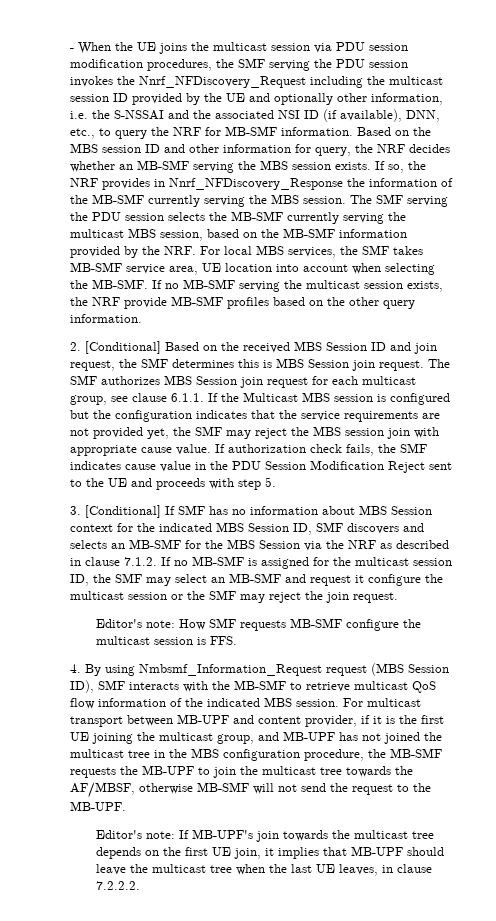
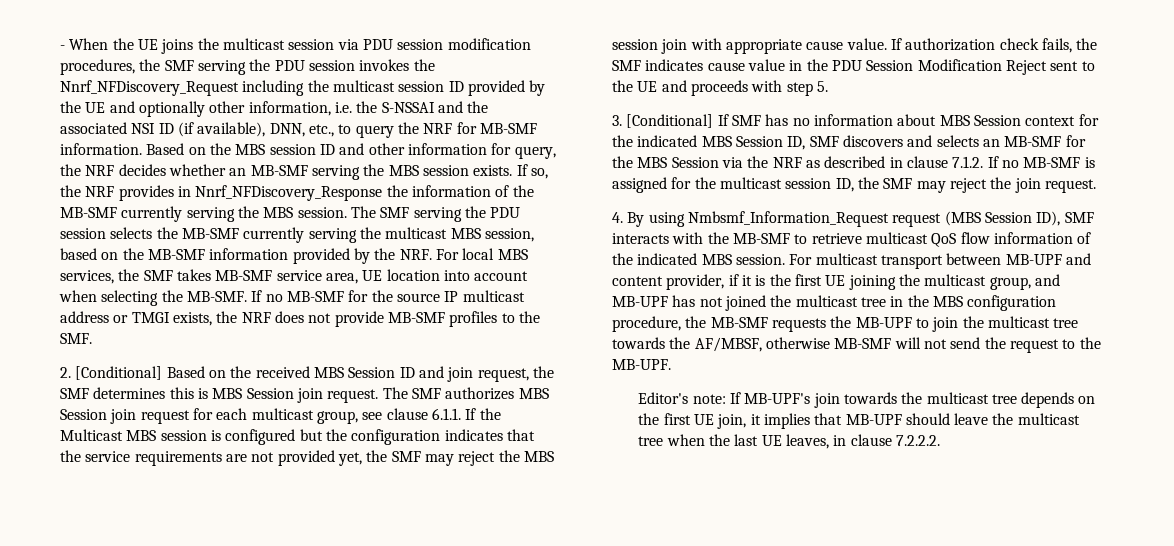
- If no MB-SMF serving the multicast session exists, the NRF provide MB-SMF profiles based on the other query information.
+ If no MB-SMF for the source IP multicast address or TMGI exists, the NRF does not provide MB-SMF profiles to the SMF.
- 3. [Conditional] If SMF has no information about MBS Session context for the indicated MBS Session ID, SMF discovers and selects an MB-SMF for the MBS Session via the NRF as described in clause 7.1.2. If no MB-SMF is assigned for the multicast session ID, the SMF may select an MB-SMF and request it configure the multicast session or the SMF may reject the join request.
- Editor's note: How SMF requests MB-SMF configure the multicast session is FFS.
+ 3. [Conditional] If SMF has no information about MBS Session context for the indicated MBS Session ID, SMF discovers and selects an MB-SMF for the MBS Session via the NRF as described in clause 7.1.2. If no MB-SMF is assigned for the multicast session ID, the SMF may reject the join request.

